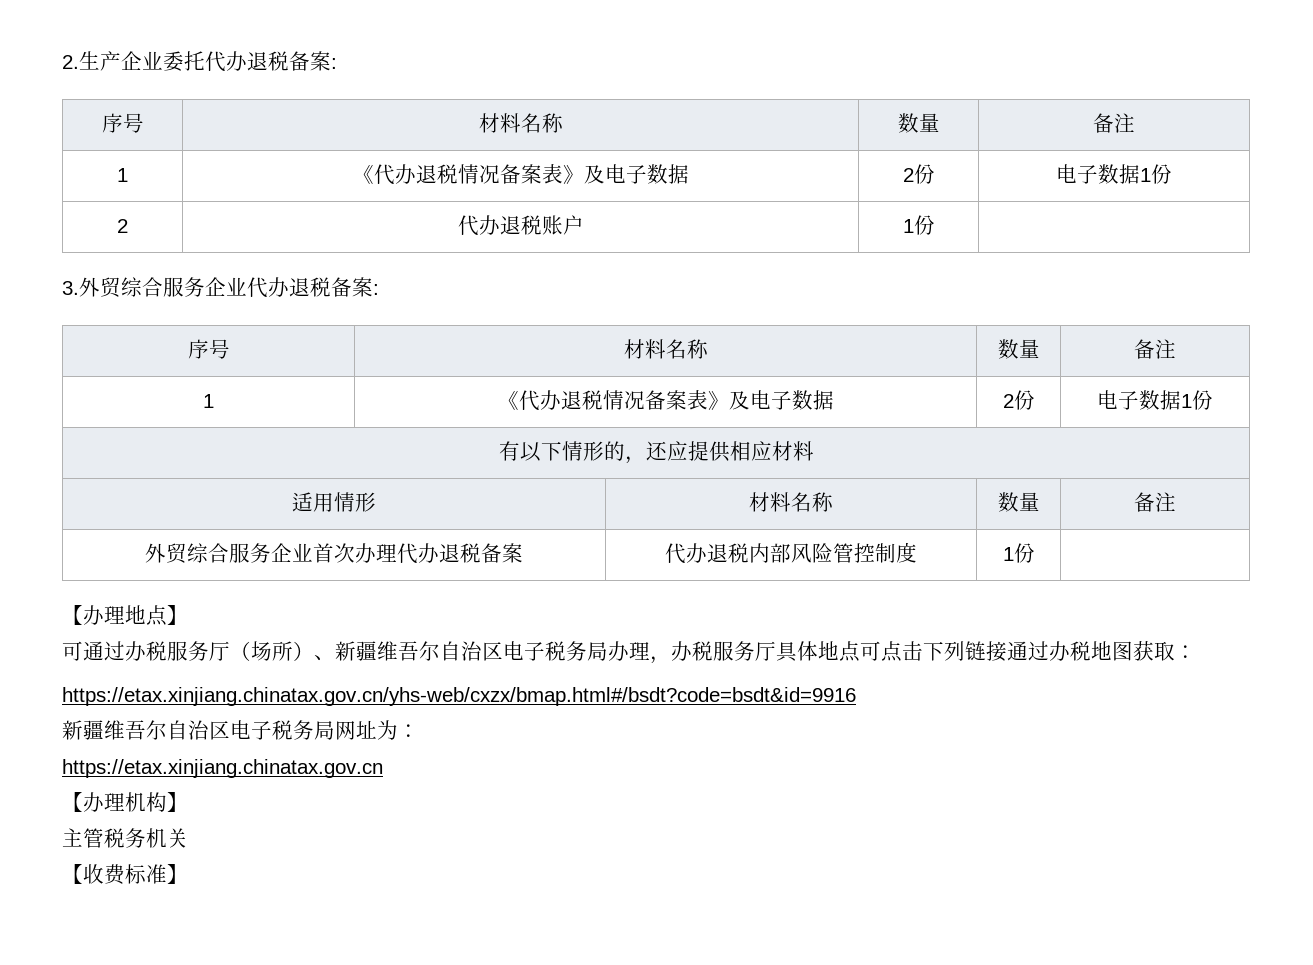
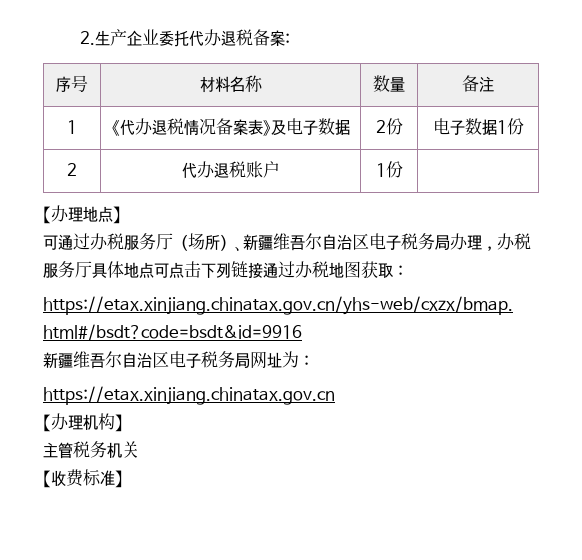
- 3.外贸综合服务企业代办退税备案:
- 序号 | 材料名称 | 数量 | 备注
- 1 | 《代办退税情况备案表》及电子数据 | 2份 | 电子数据1份
- 有以下情形的，还应提供相应材料
- 适用情形 | 材料名称 | 数量 | 备注
- 外贸综合服务企业首次办理代办退税备案 | 代办退税内部风险管控制度 | 1份 |

